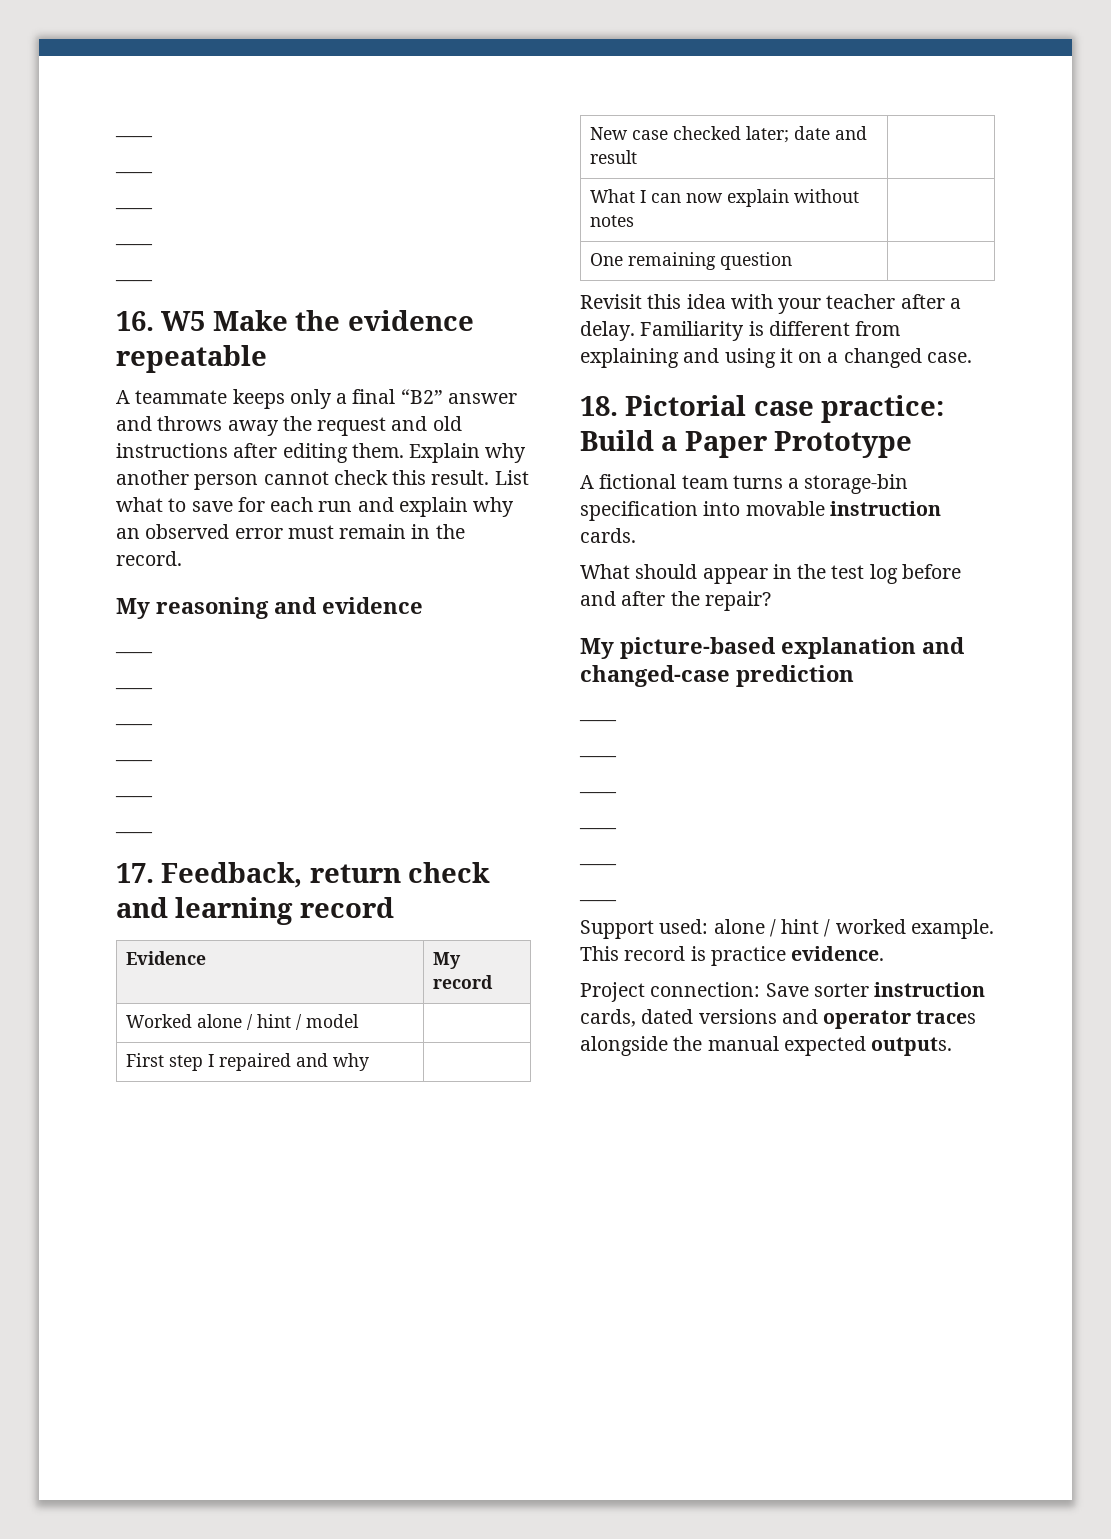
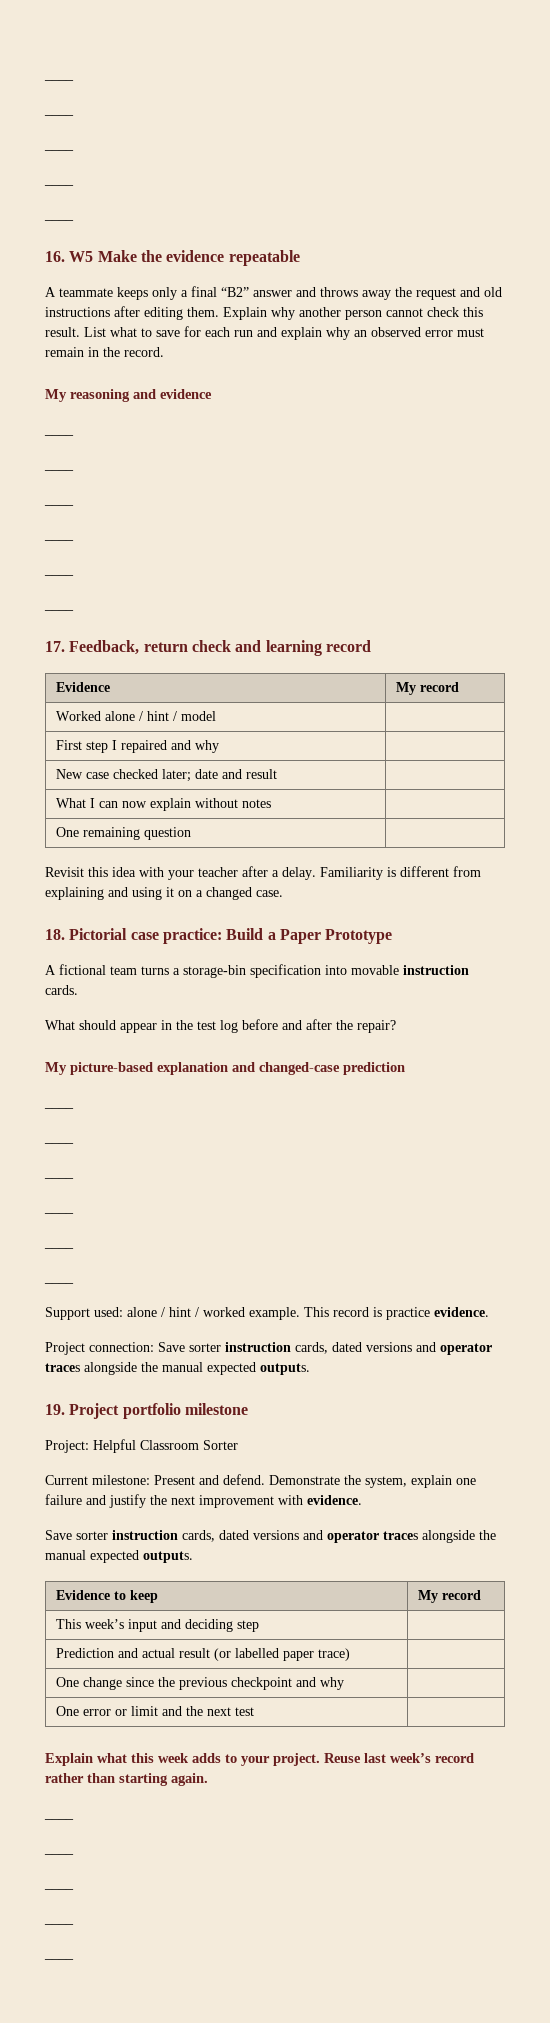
+ 19. Project portfolio milestone
+ Project: Helpful Classroom Sorter
+ Current milestone: Present and defend. Demonstrate the system, explain one failure and justify the next improvement with evidence.
+ Save sorter instruction cards, dated versions and operator traces alongside the manual expected outputs.
+ Evidence to keep | My record
+ This week’s input and deciding step |
+ Prediction and actual result (or labelled paper trace) |
+ One change since the previous checkpoint and why |
+ One error or limit and the next test |
+ Explain what this week adds to your project. Reuse last week’s record rather than starting again.
+ ____
+ ____
+ ____
+ ____
+ ____

